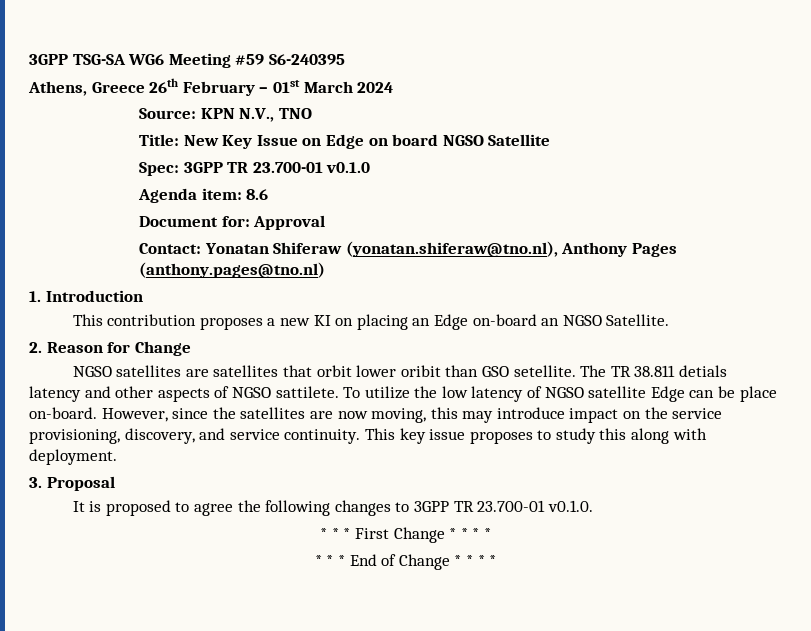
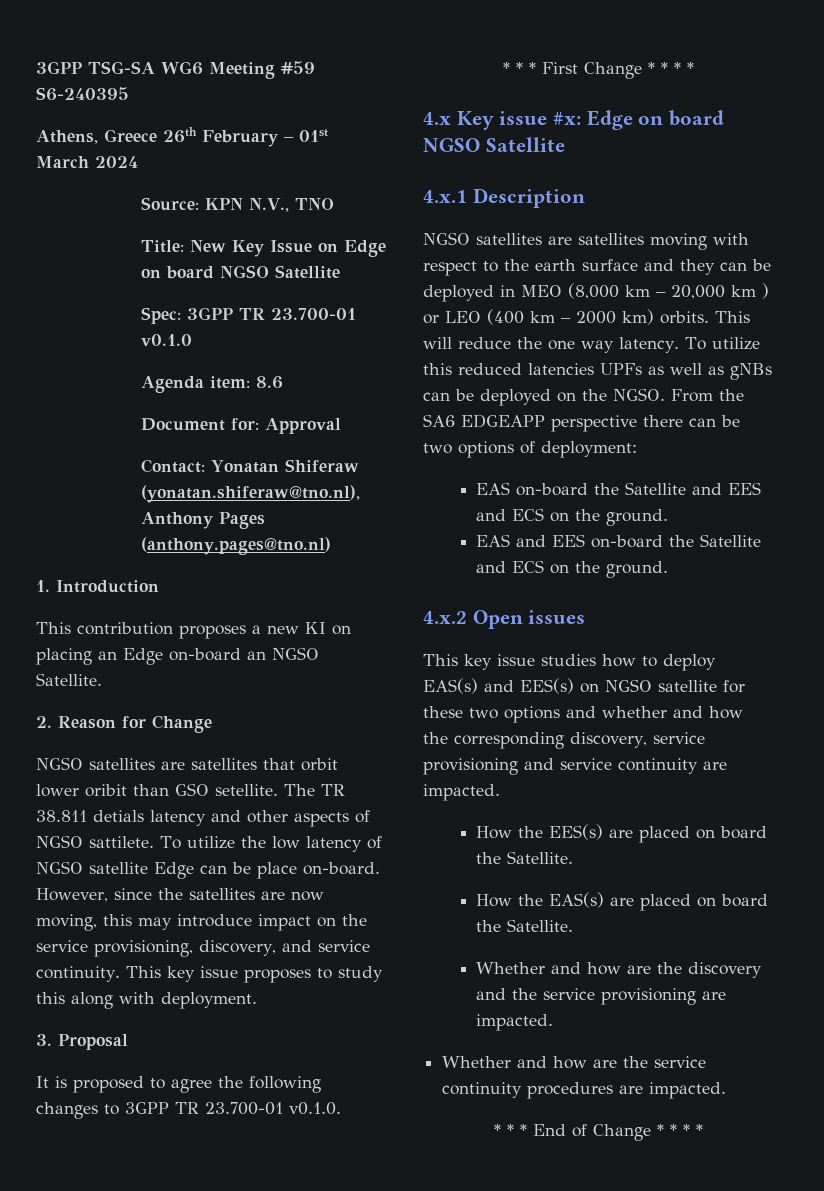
+ 4.x Key issue #x: Edge on board NGSO Satellite
+ 4.x.1 Description
+ NGSO satellites are satellites moving with respect to the earth surface and they can be deployed in MEO (8,000 km – 20,000 km ) or LEO (400 km – 2000 km) orbits. This will reduce the one way latency. To utilize this reduced latencies UPFs as well as gNBs can be deployed on the NGSO. From the SA6 EDGEAPP perspective there can be two options of deployment:
+ EAS on-board the Satellite and EES and ECS on the ground.
+ EAS and EES on-board the Satellite and ECS on the ground.
+ 4.x.2 Open issues
+ This key issue studies how to deploy EAS(s) and EES(s) on NGSO satellite for these two options and whether and how the corresponding discovery, service provisioning and service continuity are impacted.
+ How the EES(s) are placed on board the Satellite.
+ How the EAS(s) are placed on board the Satellite.
+ Whether and how are the discovery and the service provisioning are impacted.
+ Whether and how are the service continuity procedures are impacted.

